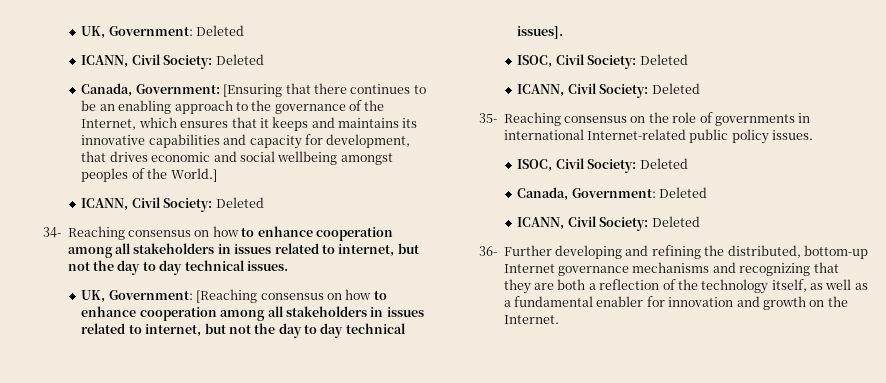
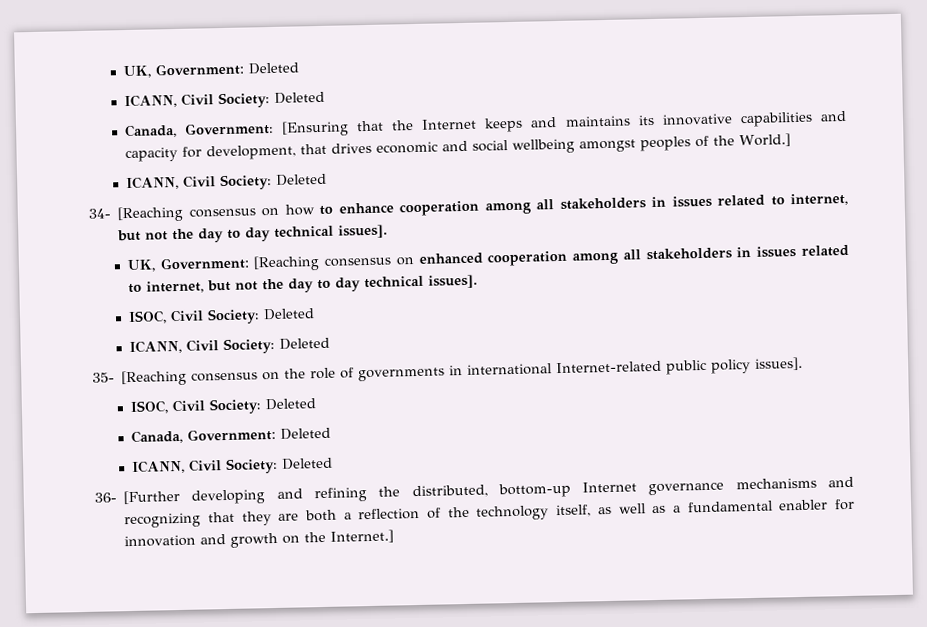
- Canada, Government: [Ensuring that there continues to be an enabling approach to the governance of the Internet, which ensures that it keeps and maintains its innovative capabilities and capacity for development, that drives economic and social wellbeing amongst peoples of the World.]
+ Canada, Government: [Ensuring that the Internet keeps and maintains its innovative capabilities and capacity for development, that drives economic and social wellbeing amongst peoples of the World.]
- 34- Reaching consensus on how to enhance cooperation among all stakeholders in issues related to internet, but not the day to day technical issues.
+ 34- [Reaching consensus on how to enhance cooperation among all stakeholders in issues related to internet, but not the day to day technical issues].
- UK, Government: [Reaching consensus on how to enhance cooperation among all stakeholders in issues related to internet, but not the day to day technical issues].
+ UK, Government: [Reaching consensus on enhanced cooperation among all stakeholders in issues related to internet, but not the day to day technical issues].
- 35- Reaching consensus on the role of governments in international Internet-related public policy issues.
+ 35- [Reaching consensus on the role of governments in international Internet-related public policy issues].
- 36- Further developing and refining the distributed, bottom-up Internet governance mechanisms and recognizing that they are both a reflection of the technology itself, as well as a fundamental enabler for innovation and growth on the Internet.
+ 36- [Further developing and refining the distributed, bottom-up Internet governance mechanisms and recognizing that they are both a reflection of the technology itself, as well as a fundamental enabler for innovation and growth on the Internet.]

